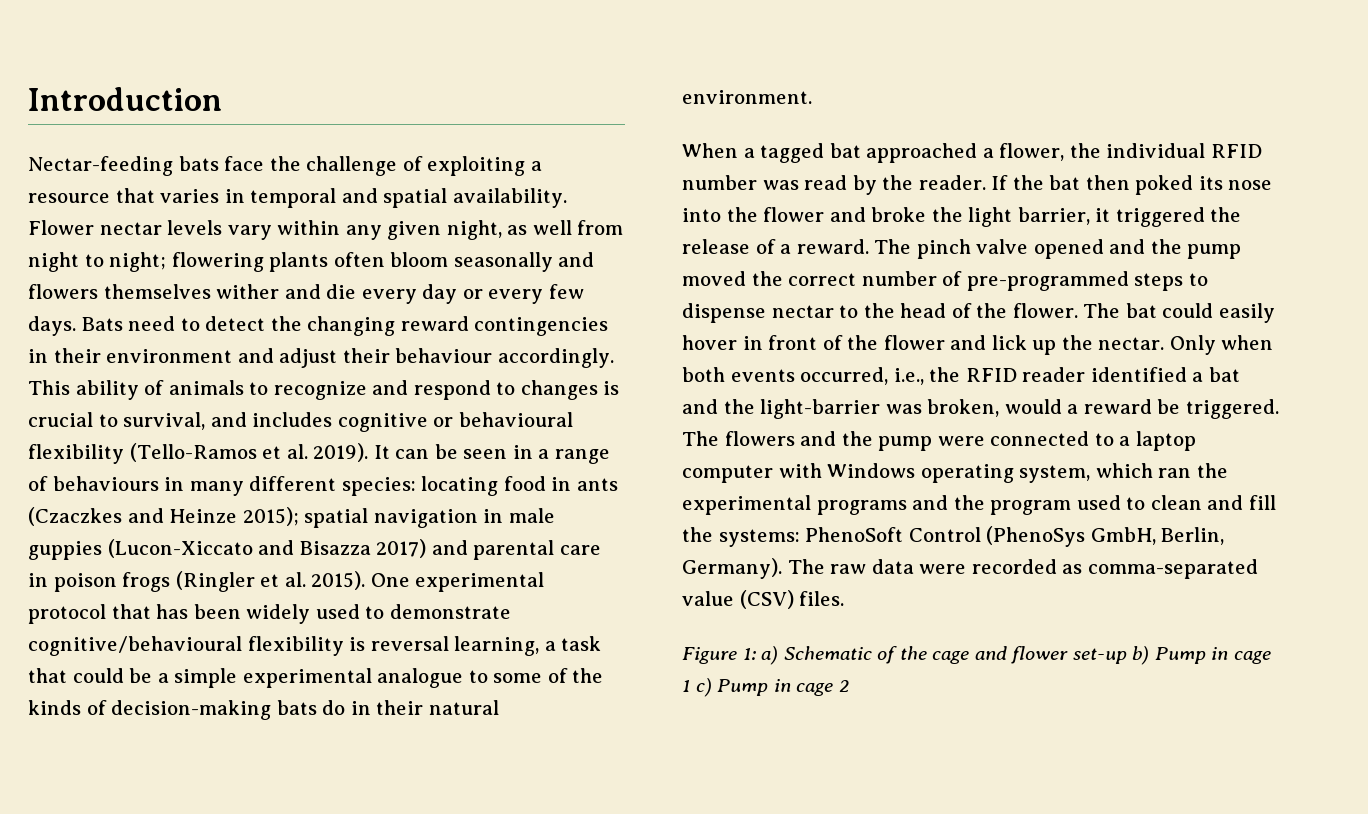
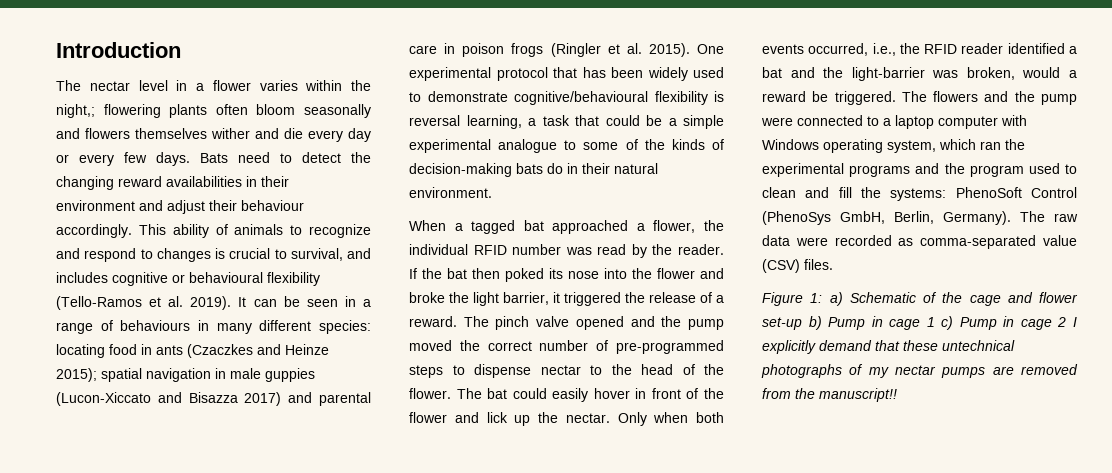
- Nectar-feeding bats face the challenge of exploiting a resource that varies in temporal and spatial availability. Flower nectar levels vary within any given night, as well from night to night; flowering plants often bloom seasonally and flowers themselves wither and die every day or every few days.
+ The nectar level in a flower varies within the night,; flowering plants often bloom seasonally and flowers themselves wither and die every day or every few days.
- Bats need to detect the changing reward contingencies in their environment and adjust their behaviour accordingly.
+ Bats need to detect the changing reward availabilities in their environment and adjust their behaviour accordingly.
- Figure 1: a) Schematic of the cage and flower set-up b) Pump in cage 1 c) Pump in cage 2
+ Figure 1: a) Schematic of the cage and flower set-up b) Pump in cage 1 c) Pump in cage 2 I explicitly demand that these untechnical photographs of my nectar pumps are removed from the manuscript!!

